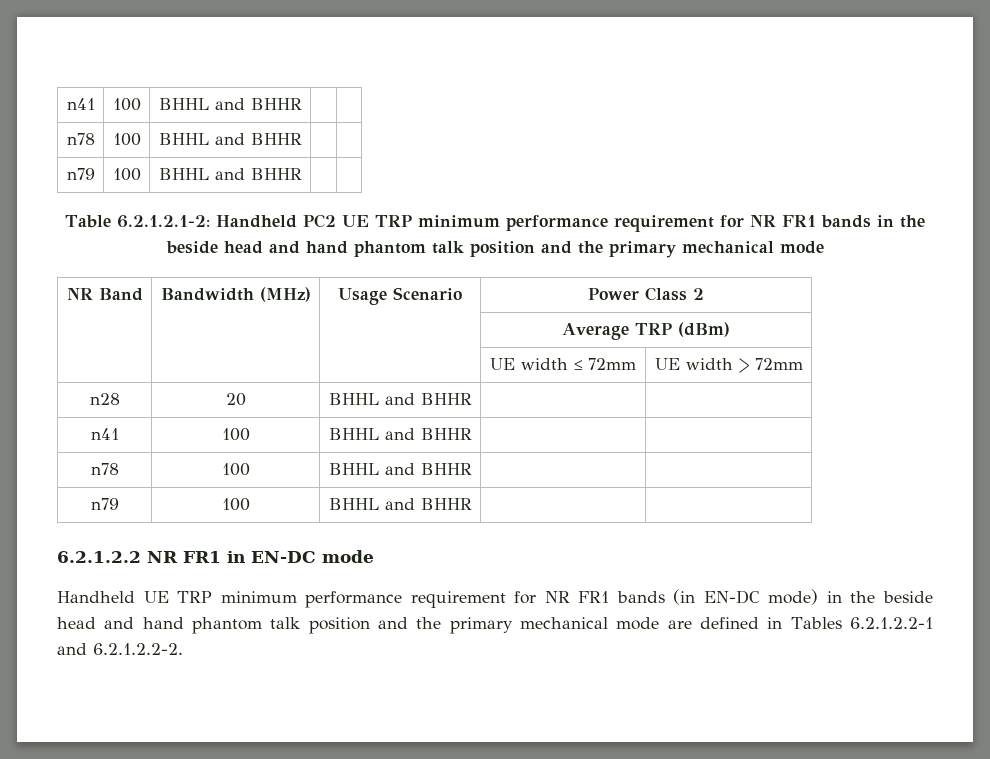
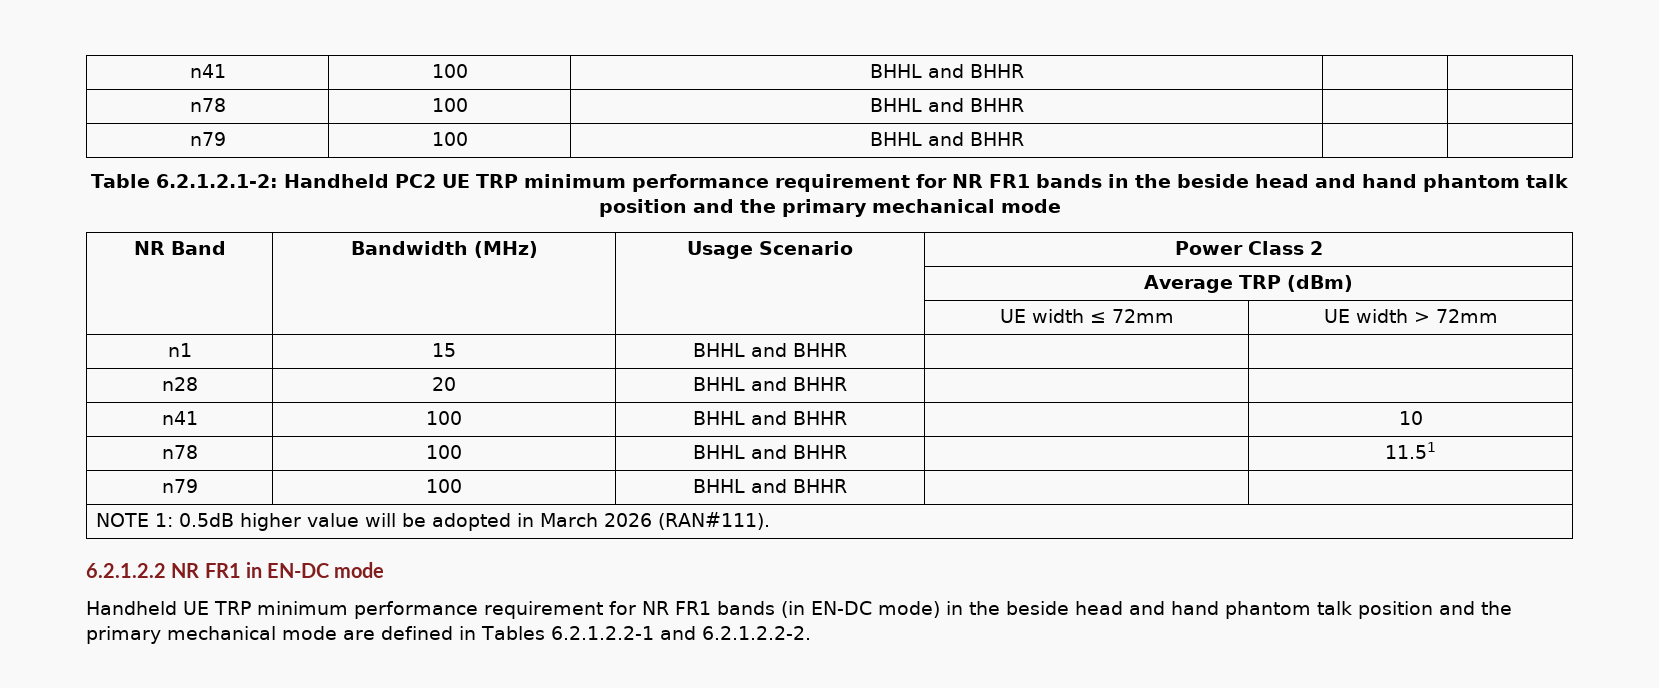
+ n1 | 15 | BHHL and BHHR | |
  n28 | 20 | BHHL and BHHR | |
- n41 | 100 | BHHL and BHHR | |
- n78 | 100 | BHHL and BHHR | |
+ n41 | 100 | BHHL and BHHR | | 10
+ n78 | 100 | BHHL and BHHR | | 11.51
  n79 | 100 | BHHL and BHHR | |
+ NOTE 1: 0.5dB higher value will be adopted in March 2026 (RAN#111).

